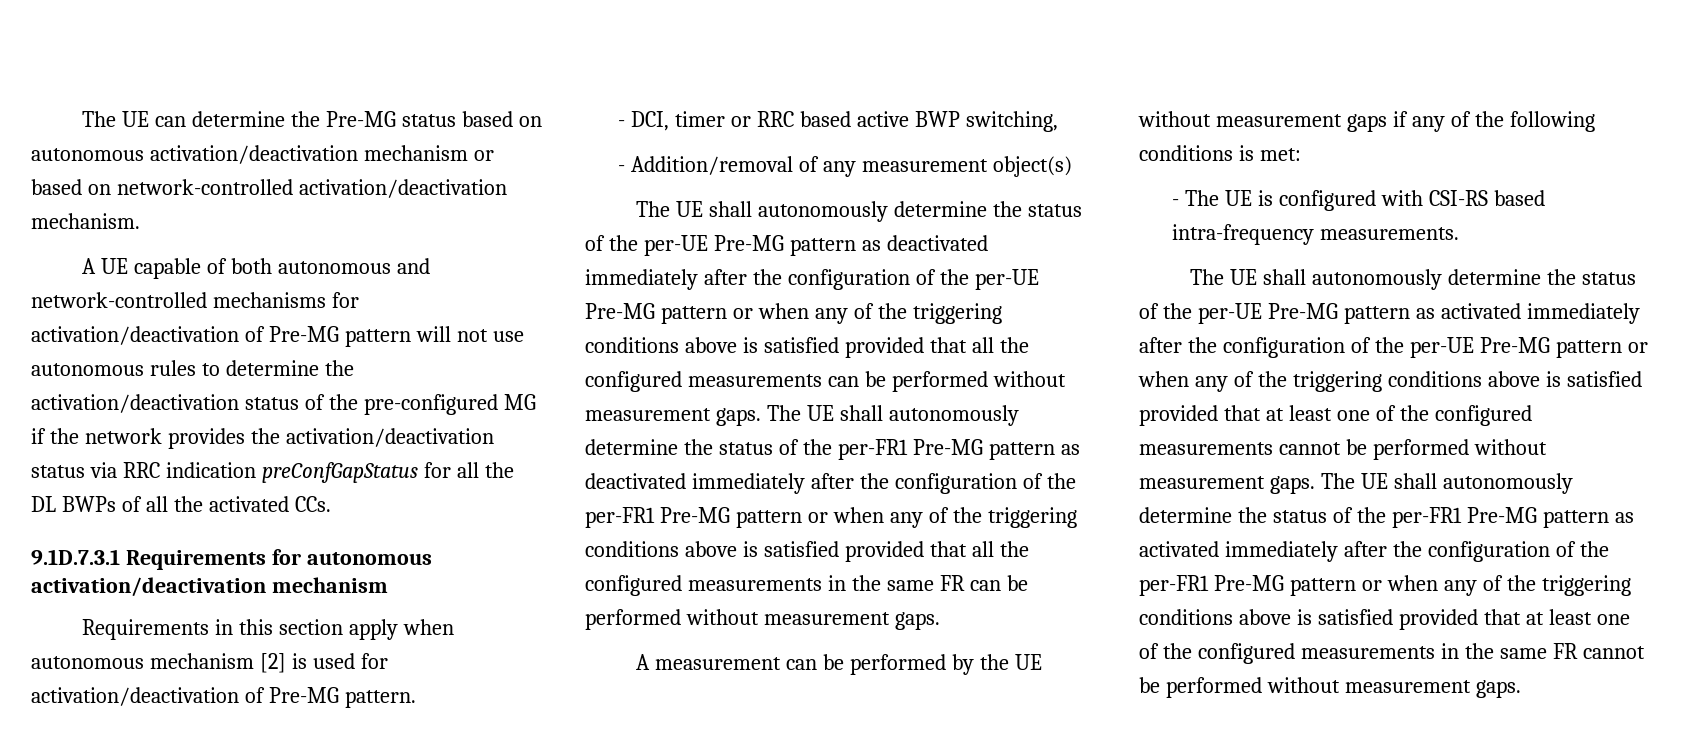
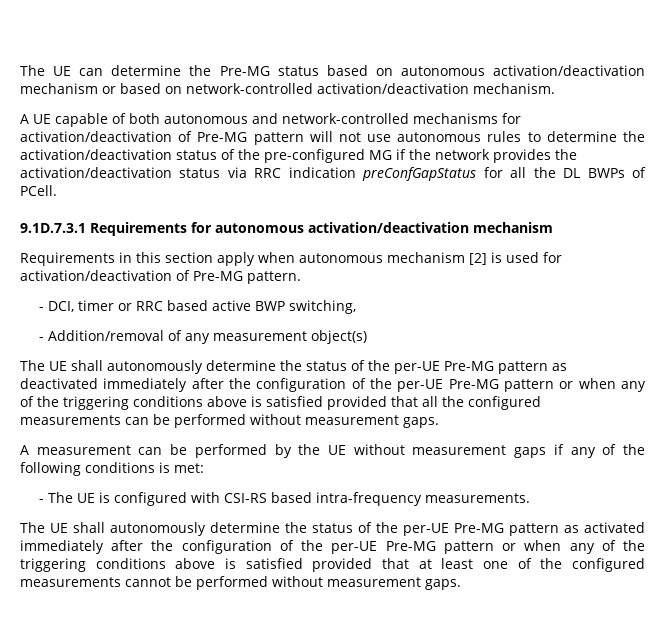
- A UE capable of both autonomous and network-controlled mechanisms for activation/deactivation of Pre-MG pattern will not use autonomous rules to determine the activation/deactivation status of the pre-configured MG if the network provides the activation/deactivation status via RRC indication preConfGapStatus for all the DL BWPs of all the activated CCs.
+ A UE capable of both autonomous and network-controlled mechanisms for activation/deactivation of Pre-MG pattern will not use autonomous rules to determine the activation/deactivation status of the pre-configured MG if the network provides the activation/deactivation status via RRC indication preConfGapStatus for all the DL BWPs of PCell.
- The UE shall autonomously determine the status of the per-FR1 Pre-MG pattern as deactivated immediately after the configuration of the per-FR1 Pre-MG pattern or when any of the triggering conditions above is satisfied provided that all the configured measurements in the same FR can be performed without measurement gaps.
- The UE shall autonomously determine the status of the per-FR1 Pre-MG pattern as activated immediately after the configuration of the per-FR1 Pre-MG pattern or when any of the triggering conditions above is satisfied provided that at least one of the configured measurements in the same FR cannot be performed without measurement gaps.

